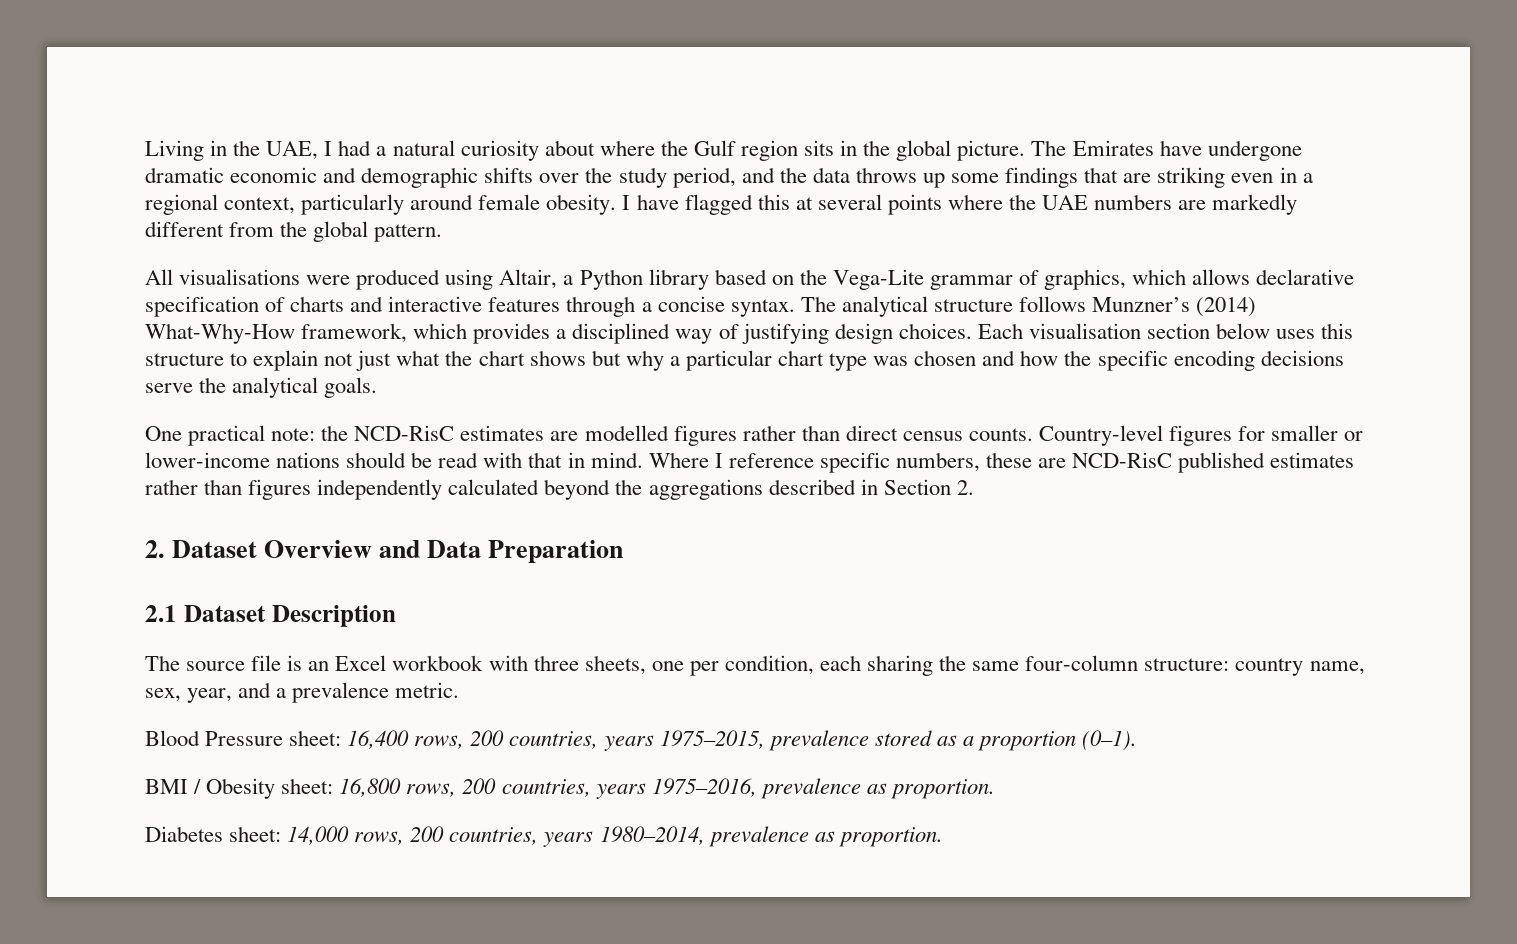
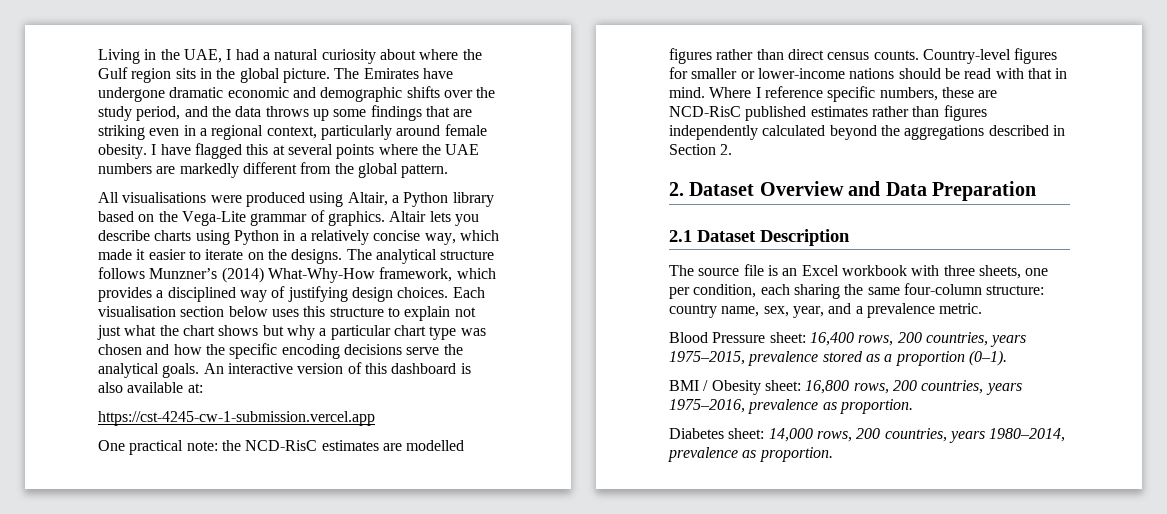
- All visualisations were produced using Altair, a Python library based on the Vega-Lite grammar of graphics, which allows declarative specification of charts and interactive features through a concise syntax.
+ All visualisations were produced using Altair, a Python library based on the Vega-Lite grammar of graphics. Altair lets you describe charts using Python in a relatively concise way, which made it easier to iterate on the designs.
+ An interactive version of this dashboard is also available at:
+ https://cst-4245-cw-1-submission.vercel.app

